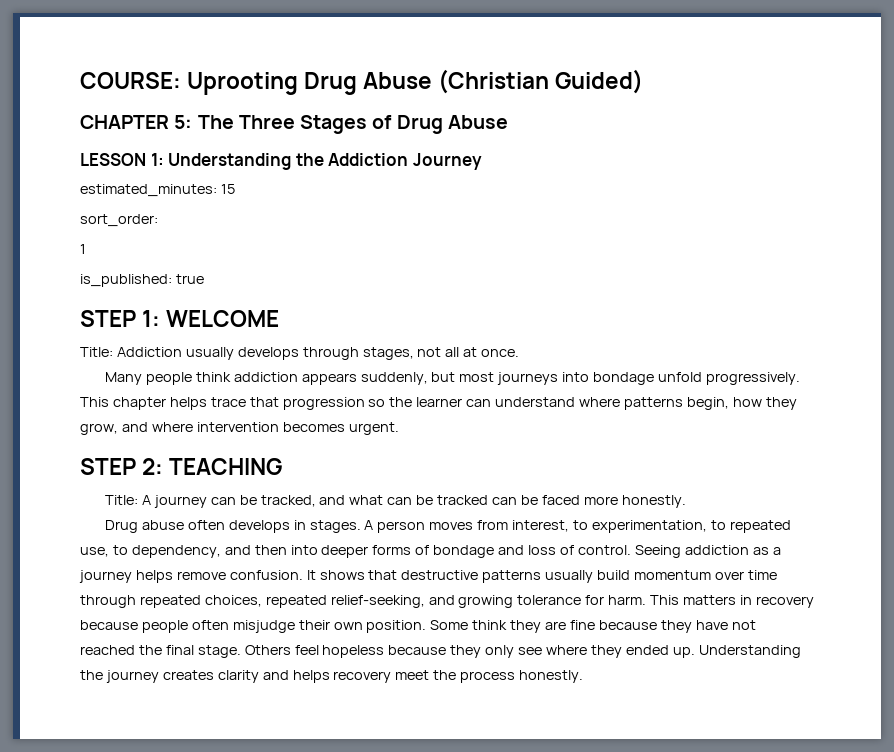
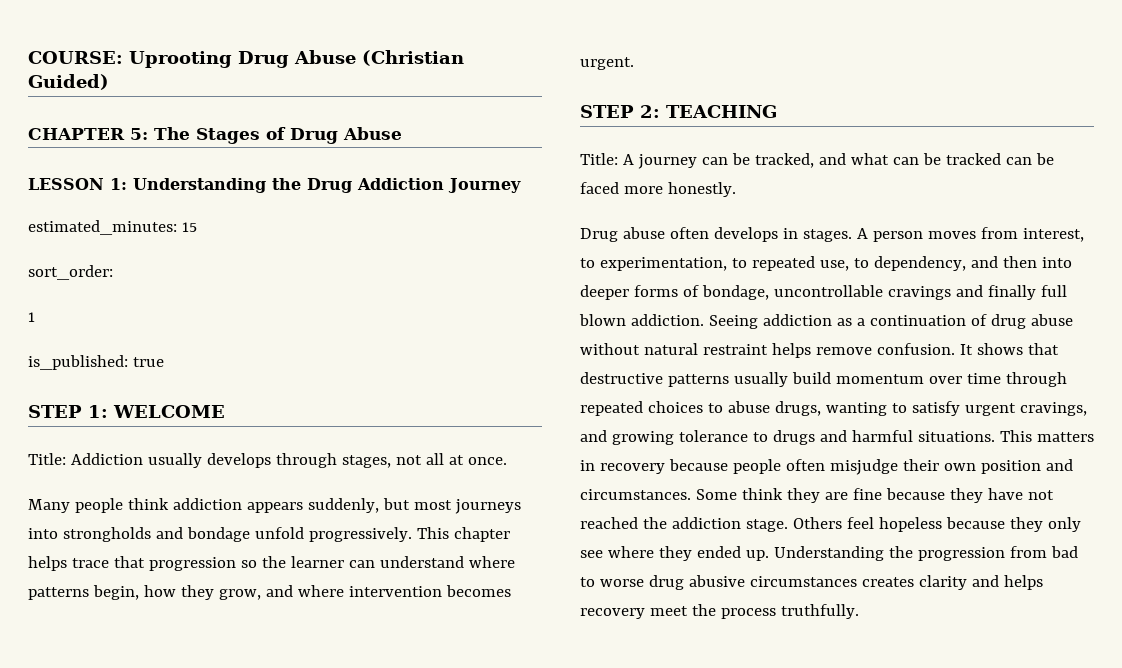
- CHAPTER 5: The Three Stages of Drug Abuse
+ CHAPTER 5: The Stages of Drug Abuse
- LESSON 1: Understanding the Addiction Journey
+ LESSON 1: Understanding the Drug Addiction Journey
- Many people think addiction appears suddenly, but most journeys into bondage unfold progressively.
+ Many people think addiction appears suddenly, but most journeys into strongholds and bondage unfold progressively.
- A person moves from interest, to experimentation, to repeated use, to dependency, and then into deeper forms of bondage and loss of control. Seeing addiction as a journey helps remove confusion.
+ A person moves from interest, to experimentation, to repeated use, to dependency, and then into deeper forms of bondage, uncontrollable cravings and finally full blown addiction. Seeing addiction as a continuation of drug abuse without natural restraint helps remove confusion.
- It shows that destructive patterns usually build momentum over time through repeated choices, repeated relief-seeking, and growing tolerance for harm.
+ It shows that destructive patterns usually build momentum over time through repeated choices to abuse drugs, wanting to satisfy urgent cravings, and growing tolerance to drugs and harmful situations.
- This matters in recovery because people often misjudge their own position.
+ This matters in recovery because people often misjudge their own position and circumstances.
- Some think they are fine because they have not reached the final stage.
+ Some think they are fine because they have not reached the addiction stage.
- Understanding the journey creates clarity and helps recovery meet the process honestly.
+ Understanding the progression from bad to worse drug abusive circumstances creates clarity and helps recovery meet the process truthfully.

